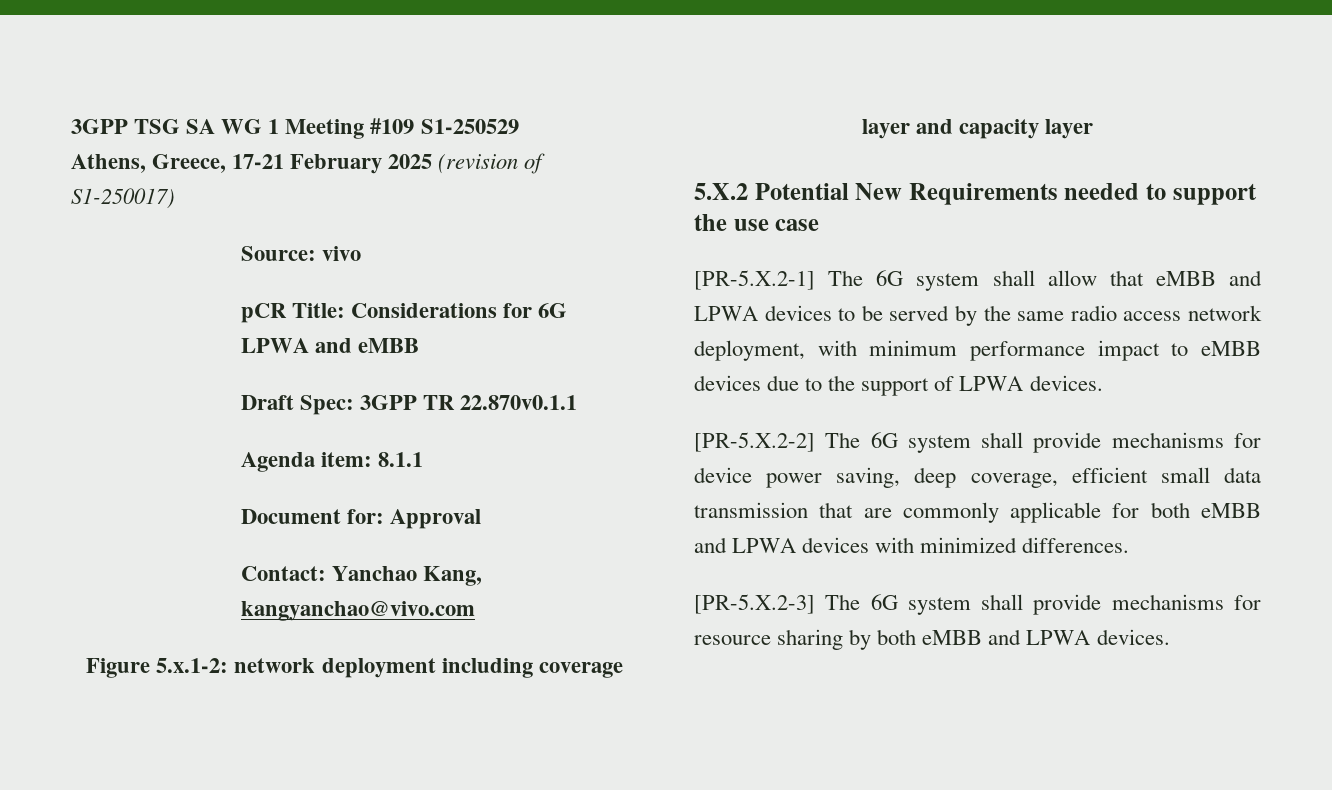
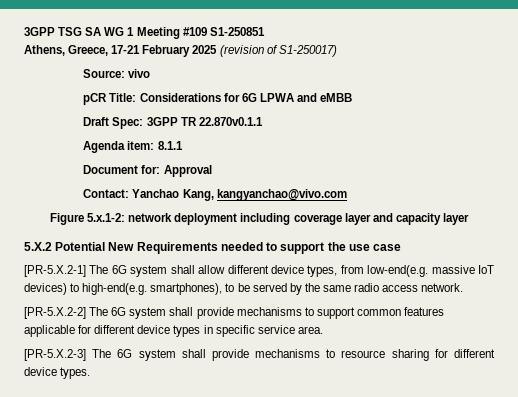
- 3GPP TSG SA WG 1 Meeting #109 S1-250529
+ 3GPP TSG SA WG 1 Meeting #109 S1-250851
- [PR-5.X.2-1] The 6G system shall allow that eMBB and LPWA devices to be served by the same radio access network deployment, with minimum performance impact to eMBB devices due to the support of LPWA devices.
+ [PR-5.X.2-1] The 6G system shall allow different device types, from low-end(e.g. massive IoT devices) to high-end(e.g. smartphones), to be served by the same radio access network.
- [PR-5.X.2-2] The 6G system shall provide mechanisms for device power saving, deep coverage, efficient small data transmission that are commonly applicable for both eMBB and LPWA devices with minimized differences.
+ [PR-5.X.2-2] The 6G system shall provide mechanisms to support common features applicable for different device types in specific service area.
- [PR-5.X.2-3] The 6G system shall provide mechanisms for resource sharing by both eMBB and LPWA devices.
+ [PR-5.X.2-3] The 6G system shall provide mechanisms to resource sharing for different device types.

